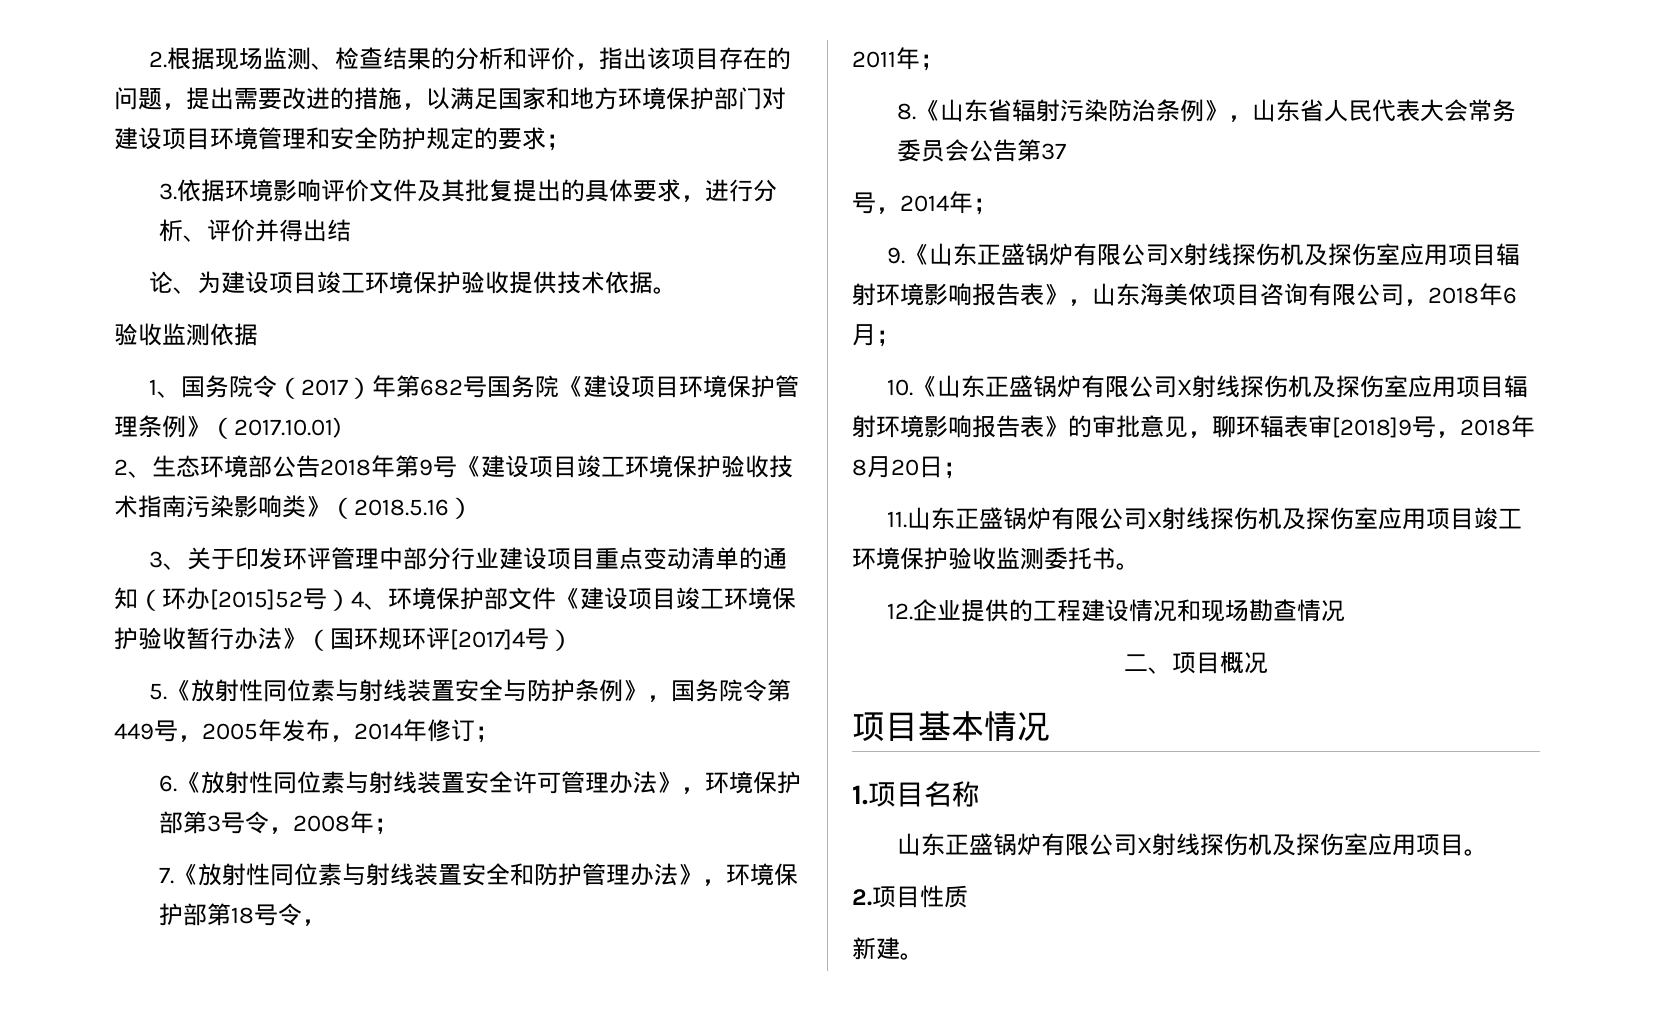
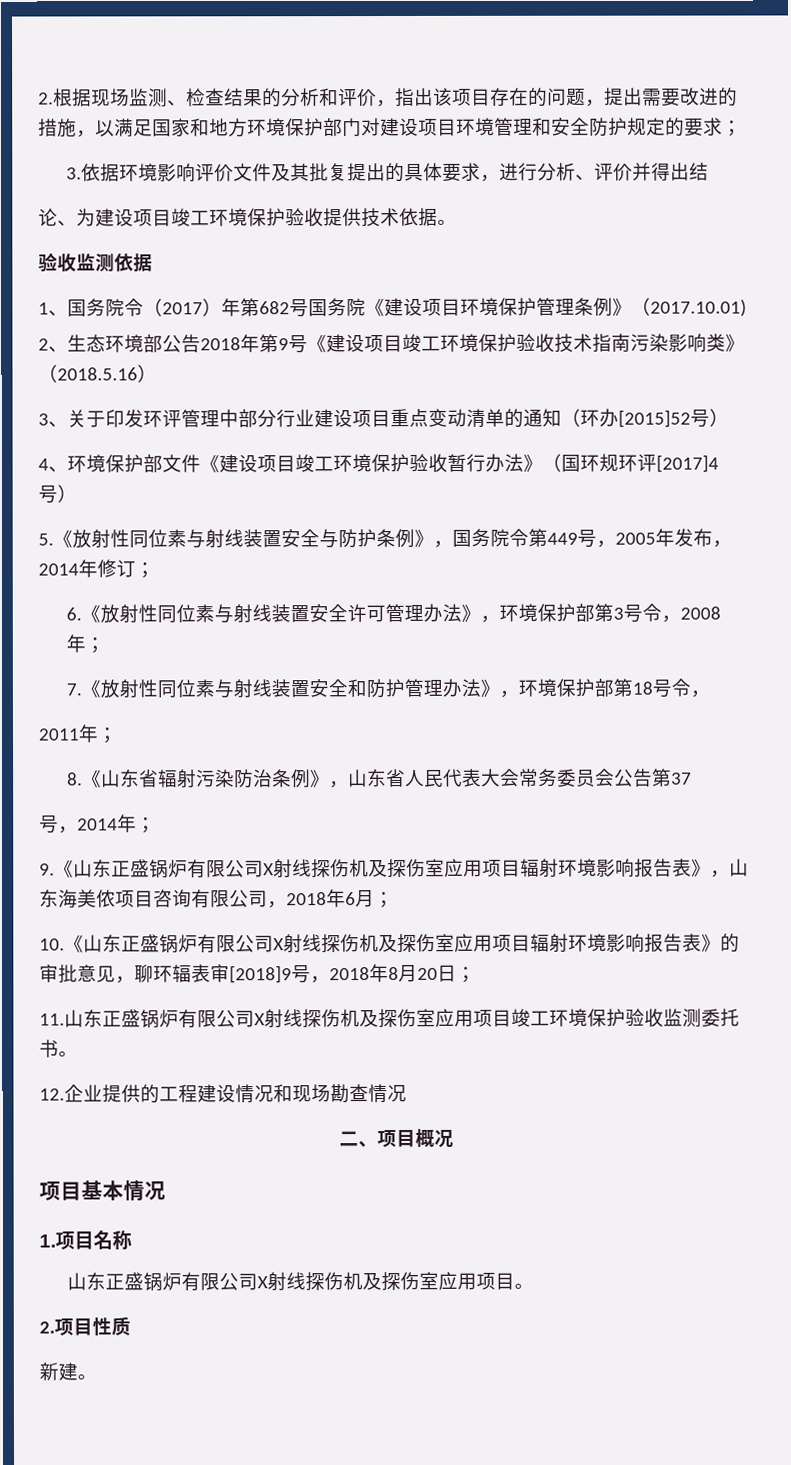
- 3、关于印发环评管理中部分行业建设项目重点变动清单的通知（环办[2015]52号）4、环境保护部文件《建设项目竣工环境保护验收暂行办法》（国环规环评[2017]4号）
+ 3、关于印发环评管理中部分行业建设项目重点变动清单的通知（环办[2015]52号）
+ 4、环境保护部文件《建设项目竣工环境保护验收暂行办法》（国环规环评[2017]4号）

